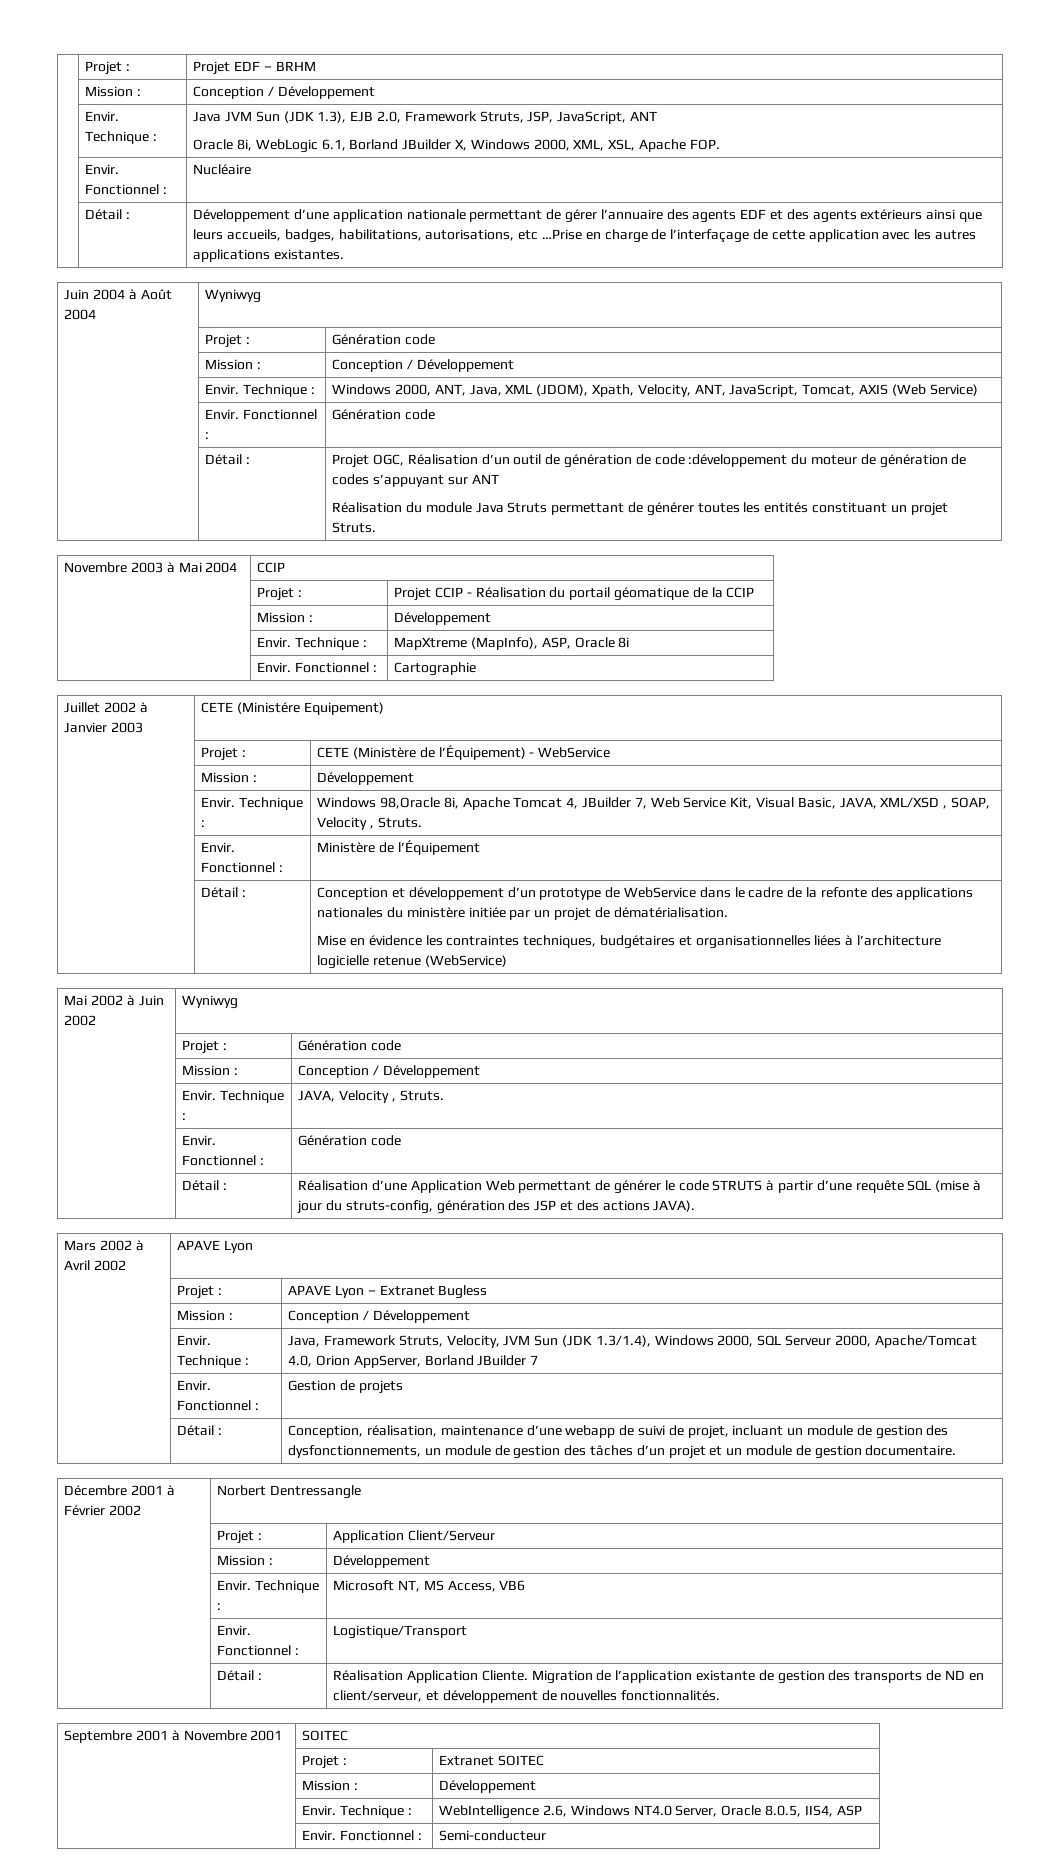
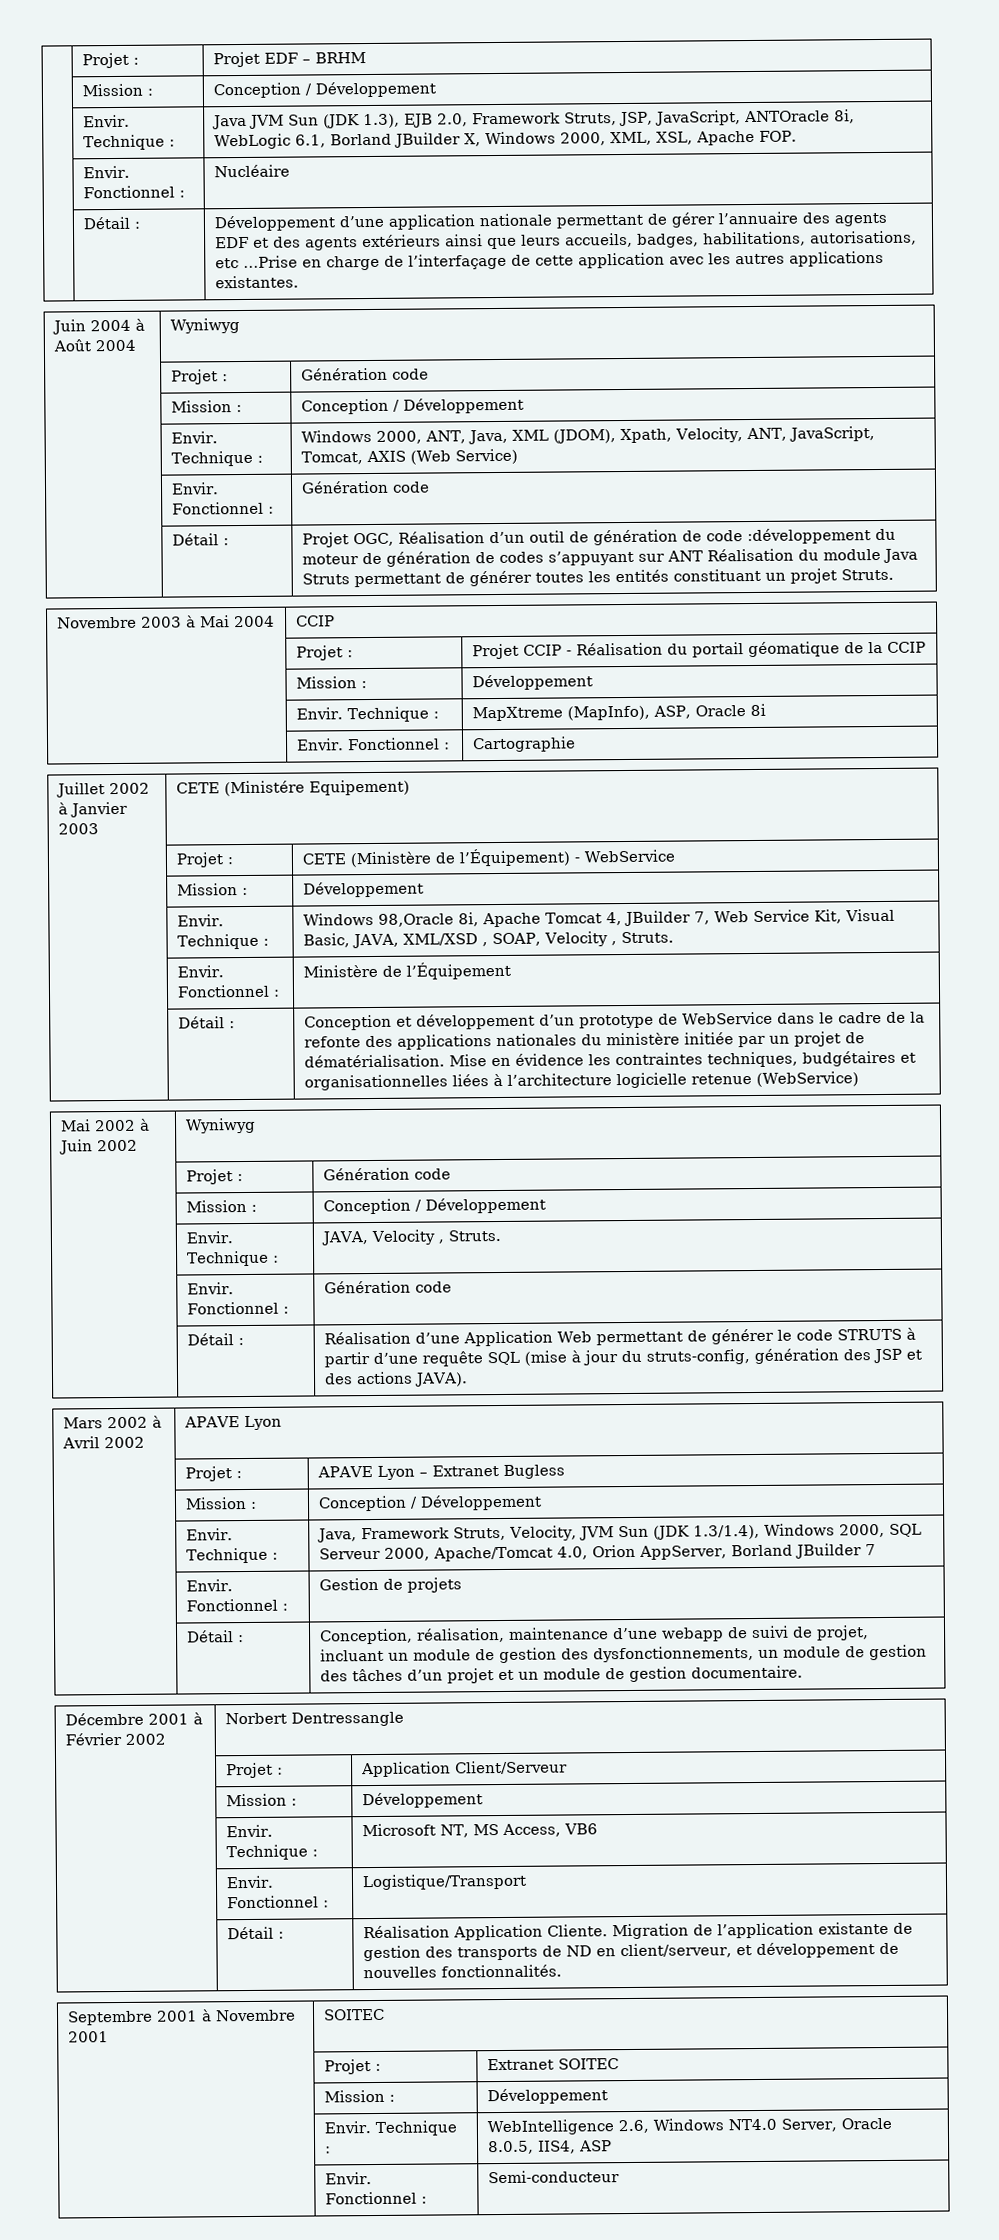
- | Envir. Technique : | Java JVM Sun (JDK 1.3), EJB 2.0, Framework Struts, JSP, JavaScript, ANT
- Oracle 8i, WebLogic 6.1, Borland JBuilder X, Windows 2000, XML, XSL, Apache FOP.
+ | Envir. Technique : | Java JVM Sun (JDK 1.3), EJB 2.0, Framework Struts, JSP, JavaScript, ANTOracle 8i, WebLogic 6.1, Borland JBuilder X, Windows 2000, XML, XSL, Apache FOP.
- | Détail : | Projet OGC, Réalisation d’un outil de génération de code :développement du moteur de génération de codes s’appuyant sur ANT
- Réalisation du module Java Struts permettant de générer toutes les entités constituant un projet Struts.
+ | Détail : | Projet OGC, Réalisation d’un outil de génération de code :développement du moteur de génération de codes s’appuyant sur ANT Réalisation du module Java Struts permettant de générer toutes les entités constituant un projet Struts.
- Conception et développement d’un prototype de WebService dans le cadre de la refonte des applications nationales du ministère initiée par un projet de dématérialisation.
- Mise en évidence les contraintes techniques, budgétaires et organisationnelles liées à l’architecture logicielle retenue (WebService)
+ Conception et développement d’un prototype de WebService dans le cadre de la refonte des applications nationales du ministère initiée par un projet de dématérialisation. Mise en évidence les contraintes techniques, budgétaires et organisationnelles liées à l’architecture logicielle retenue (WebService)

